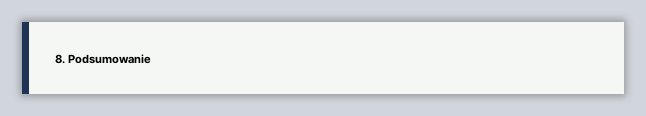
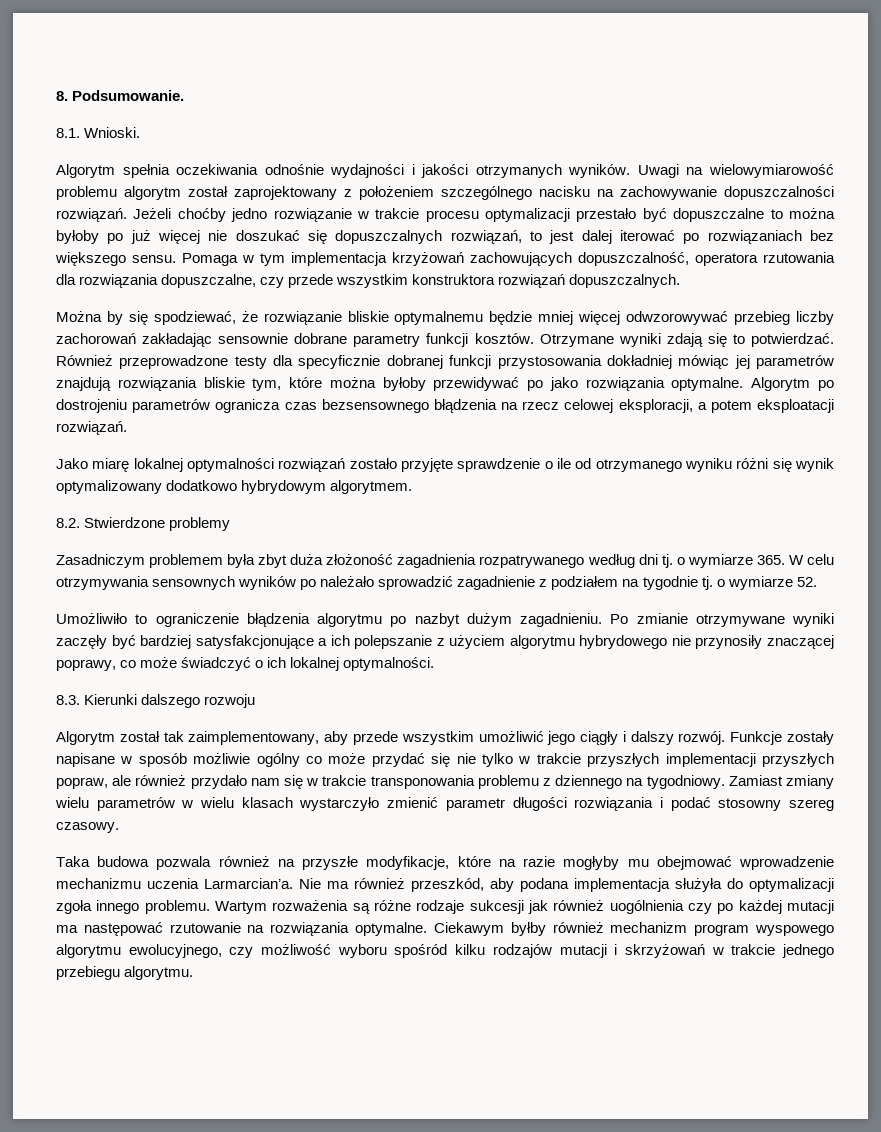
- 8. Podsumowanie
+ 8. Podsumowanie.
+ 8.1. Wnioski.
+ Algorytm spełnia oczekiwania odnośnie wydajności i jakości otrzymanych wyników. Uwagi na wielowymiarowość problemu algorytm został zaprojektowany z położeniem szczególnego nacisku na zachowywanie dopuszczalności rozwiązań. Jeżeli choćby jedno rozwiązanie w trakcie procesu optymalizacji przestało być dopuszczalne to można byłoby po już więcej nie doszukać się dopuszczalnych rozwiązań, to jest dalej iterować po rozwiązaniach bez większego sensu. Pomaga w tym implementacja krzyżowań zachowujących dopuszczalność, operatora rzutowania dla rozwiązania dopuszczalne, czy przede wszystkim konstruktora rozwiązań dopuszczalnych.
+ Można by się spodziewać, że rozwiązanie bliskie optymalnemu będzie mniej więcej odwzorowywać przebieg liczby zachorowań zakładając sensownie dobrane parametry funkcji kosztów. Otrzymane wyniki zdają się to potwierdzać. Również przeprowadzone testy dla specyficznie dobranej funkcji przystosowania dokładniej mówiąc jej parametrów znajdują rozwiązania bliskie tym, które można byłoby przewidywać po jako rozwiązania optymalne. Algorytm po dostrojeniu parametrów ogranicza czas bezsensownego błądzenia na rzecz celowej eksploracji, a potem eksploatacji rozwiązań.
+ Jako miarę lokalnej optymalności rozwiązań zostało przyjęte sprawdzenie o ile od otrzymanego wyniku różni się wynik optymalizowany dodatkowo hybrydowym algorytmem.
+ 8.2. Stwierdzone problemy
+ Zasadniczym problemem była zbyt duża złożoność zagadnienia rozpatrywanego według dni tj. o wymiarze 365. W celu otrzymywania sensownych wyników po należało sprowadzić zagadnienie z podziałem na tygodnie tj. o wymiarze 52.
+ Umożliwiło to ograniczenie błądzenia algorytmu po nazbyt dużym zagadnieniu. Po zmianie otrzymywane wyniki zaczęły być bardziej satysfakcjonujące a ich polepszanie z użyciem algorytmu hybrydowego nie przynosiły znaczącej poprawy, co może świadczyć o ich lokalnej optymalności.
+ 8.3. Kierunki dalszego rozwoju
+ Algorytm został tak zaimplementowany, aby przede wszystkim umożliwić jego ciągły i dalszy rozwój. Funkcje zostały napisane w sposób możliwie ogólny co może przydać się nie tylko w trakcie przyszłych implementacji przyszłych popraw, ale również przydało nam się w trakcie transponowania problemu z dziennego na tygodniowy. Zamiast zmiany wielu parametrów w wielu klasach wystarczyło zmienić parametr długości rozwiązania i podać stosowny szereg czasowy.
+ Taka budowa pozwala również na przyszłe modyfikacje, które na razie mogłyby mu obejmować wprowadzenie mechanizmu uczenia Larmarcian’a. Nie ma również przeszkód, aby podana implementacja służyła do optymalizacji zgoła innego problemu. Wartym rozważenia są różne rodzaje sukcesji jak również uogólnienia czy po każdej mutacji ma następować rzutowanie na rozwiązania optymalne. Ciekawym byłby również mechanizm program wyspowego algorytmu ewolucyjnego, czy możliwość wyboru spośród kilku rodzajów mutacji i skrzyżowań w trakcie jednego przebiegu algorytmu.

